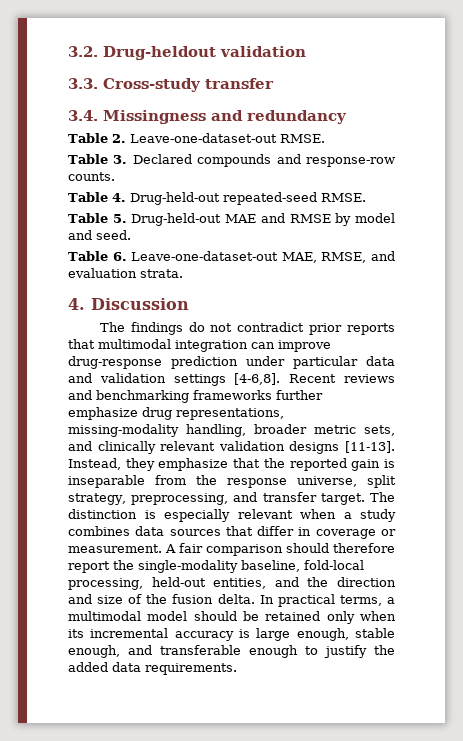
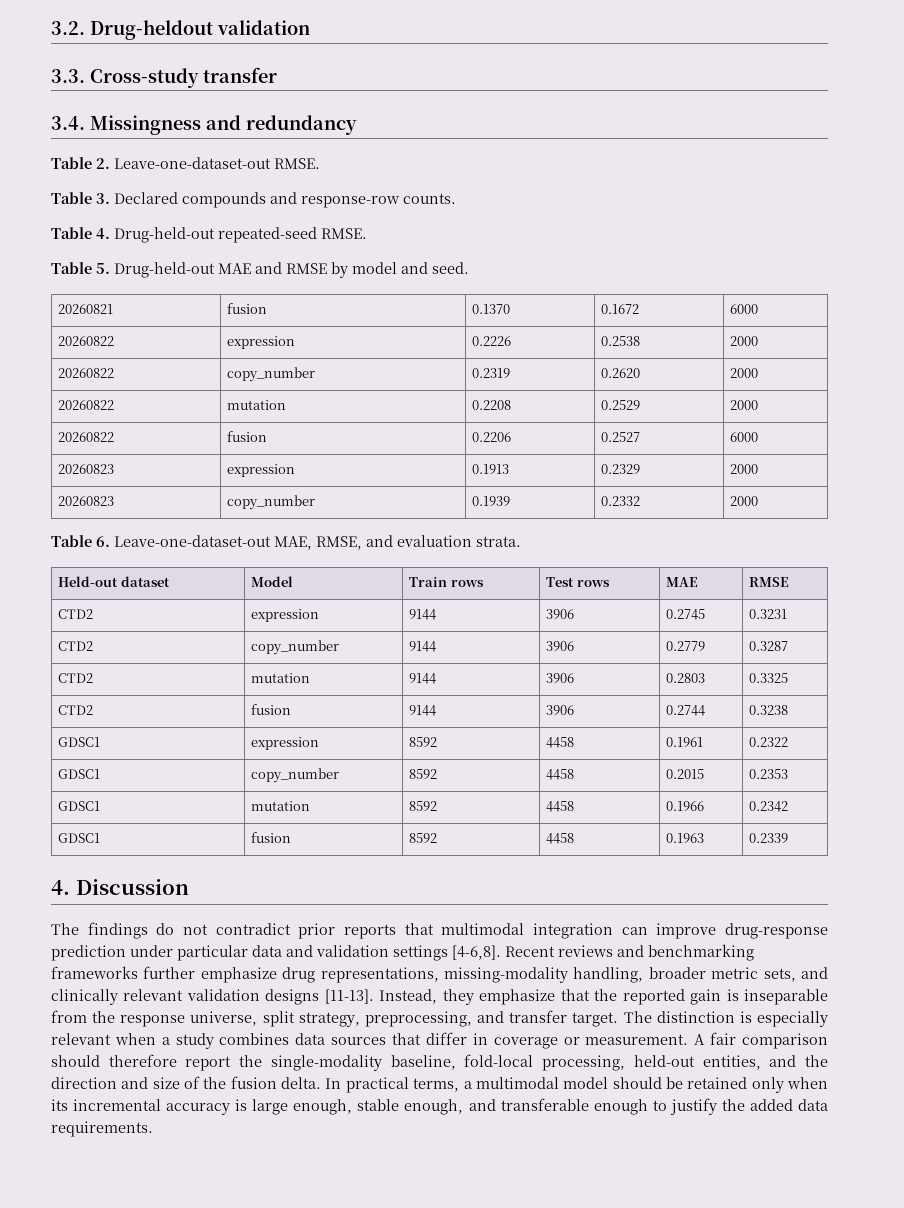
+ 20260821 | fusion | 0.1370 | 0.1672 | 6000
+ 20260822 | expression | 0.2226 | 0.2538 | 2000
+ 20260822 | copy_number | 0.2319 | 0.2620 | 2000
+ 20260822 | mutation | 0.2208 | 0.2529 | 2000
+ 20260822 | fusion | 0.2206 | 0.2527 | 6000
+ 20260823 | expression | 0.1913 | 0.2329 | 2000
+ 20260823 | copy_number | 0.1939 | 0.2332 | 2000
+ Held-out dataset | Model | Train rows | Test rows | MAE | RMSE
+ CTD2 | expression | 9144 | 3906 | 0.2745 | 0.3231
+ CTD2 | copy_number | 9144 | 3906 | 0.2779 | 0.3287
+ CTD2 | mutation | 9144 | 3906 | 0.2803 | 0.3325
+ CTD2 | fusion | 9144 | 3906 | 0.2744 | 0.3238
+ GDSC1 | expression | 8592 | 4458 | 0.1961 | 0.2322
+ GDSC1 | copy_number | 8592 | 4458 | 0.2015 | 0.2353
+ GDSC1 | mutation | 8592 | 4458 | 0.1966 | 0.2342
+ GDSC1 | fusion | 8592 | 4458 | 0.1963 | 0.2339

